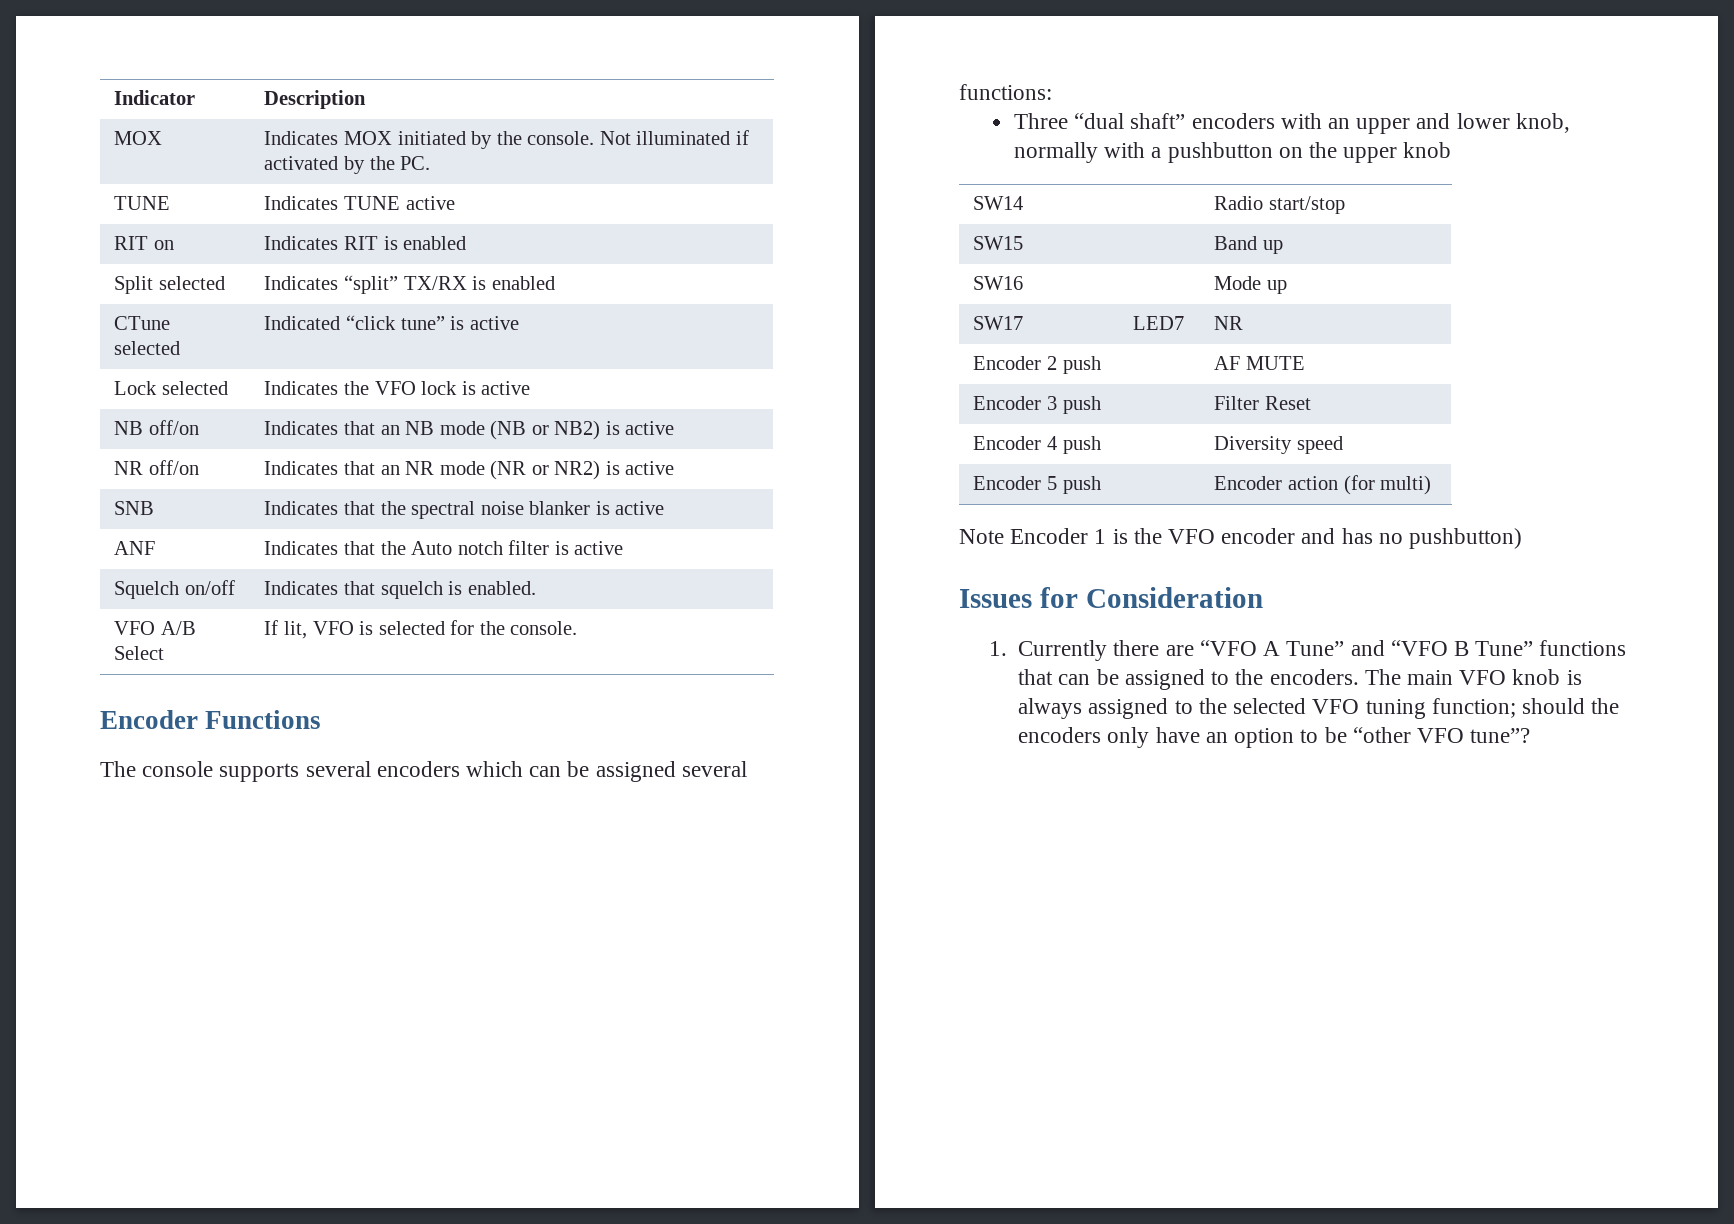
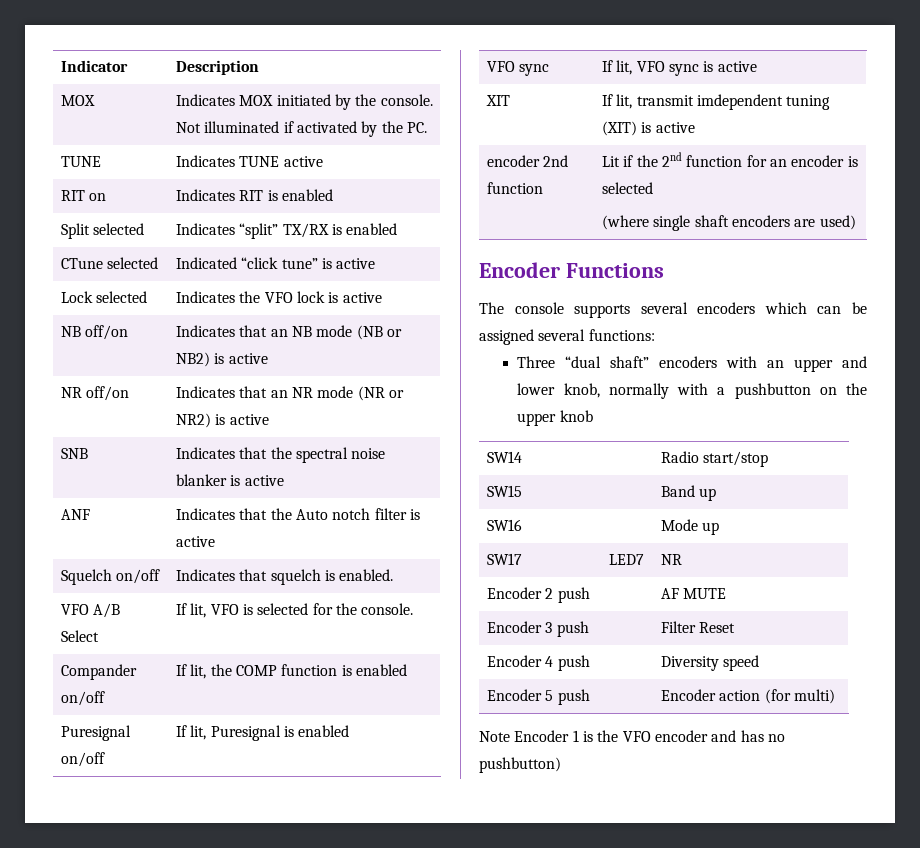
+ Compander on/off | If lit, the COMP function is enabled
+ Puresignal on/off | If lit, Puresignal is enabled
+ VFO sync | If lit, VFO sync is active
+ XIT | If lit, transmit imdependent tuning (XIT) is active
+ encoder 2nd function | Lit if the 2nd function for an encoder is selected
+ (where single shaft encoders are used)
- Issues for Consideration
- 1. Currently there are “VFO A Tune” and “VFO B Tune” functions that can be assigned to the encoders. The main VFO knob is always assigned to the selected VFO tuning function; should the encoders only have an option to be “other VFO tune”?

